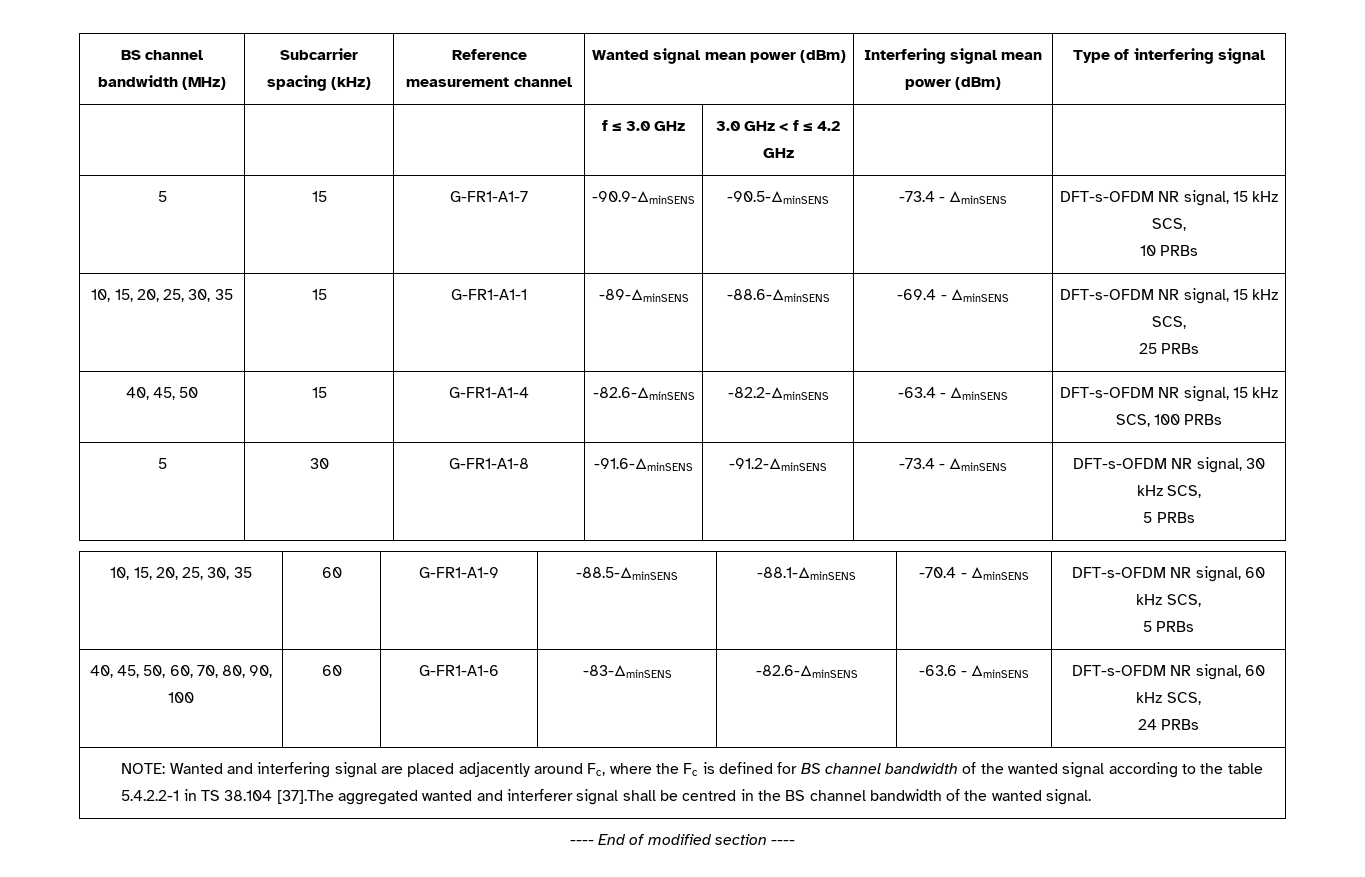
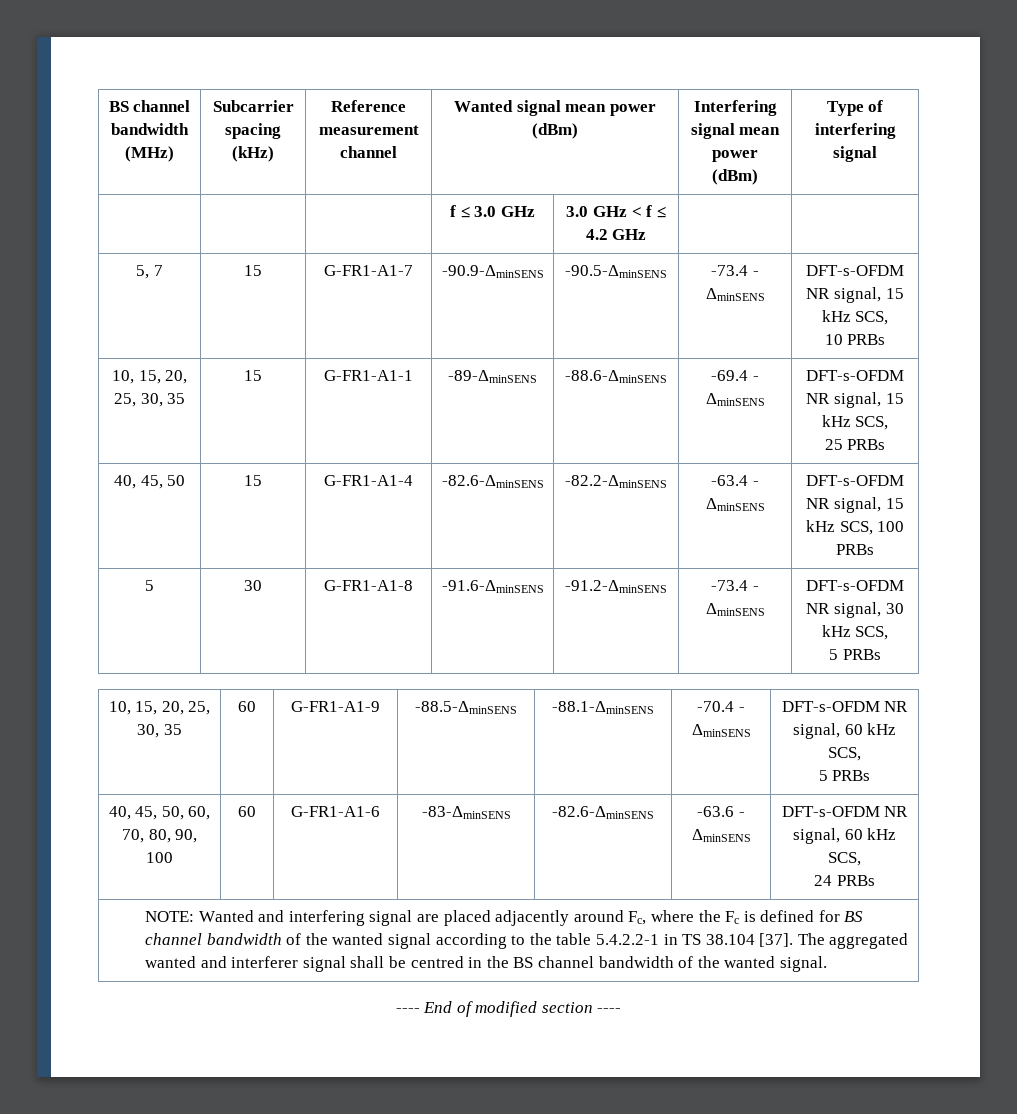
- 5 | 15 | G-FR1-A1-7 | -90.9-ΔminSENS | -90.5-ΔminSENS | -73.4 - ΔminSENS | DFT-s-OFDM NR signal, 15 kHz SCS,
+ 5, 7 | 15 | G-FR1-A1-7 | -90.9-ΔminSENS | -90.5-ΔminSENS | -73.4 - ΔminSENS | DFT-s-OFDM NR signal, 15 kHz SCS,
- NOTE: Wanted and interfering signal are placed adjacently around Fc, where the Fc is defined for BS channel bandwidth of the wanted signal according to the table 5.4.2.2-1 in TS 38.104 [37].The aggregated wanted and interferer signal shall be centred in the BS channel bandwidth of the wanted signal.
+ NOTE: Wanted and interfering signal are placed adjacently around Fc, where the Fc is defined for BS channel bandwidth of the wanted signal according to the table 5.4.2.2-1 in TS 38.104 [37]. The aggregated wanted and interferer signal shall be centred in the BS channel bandwidth of the wanted signal.

